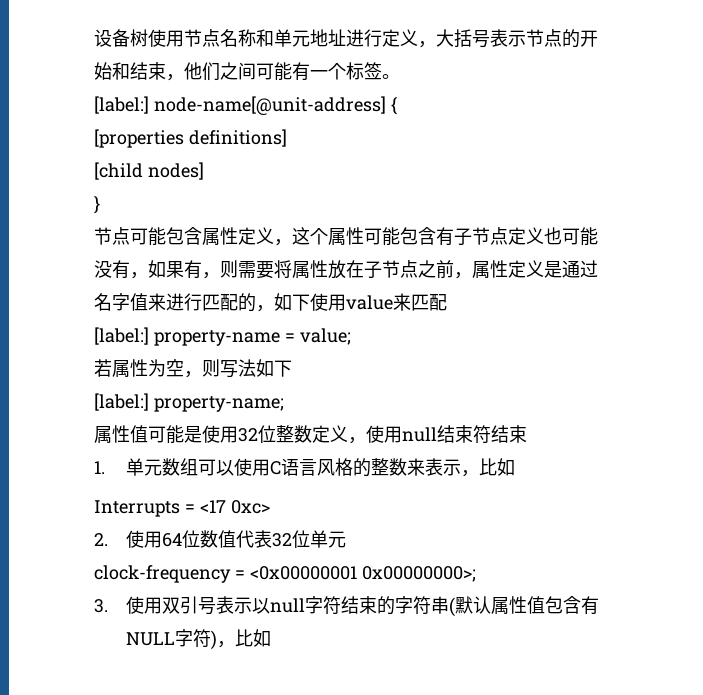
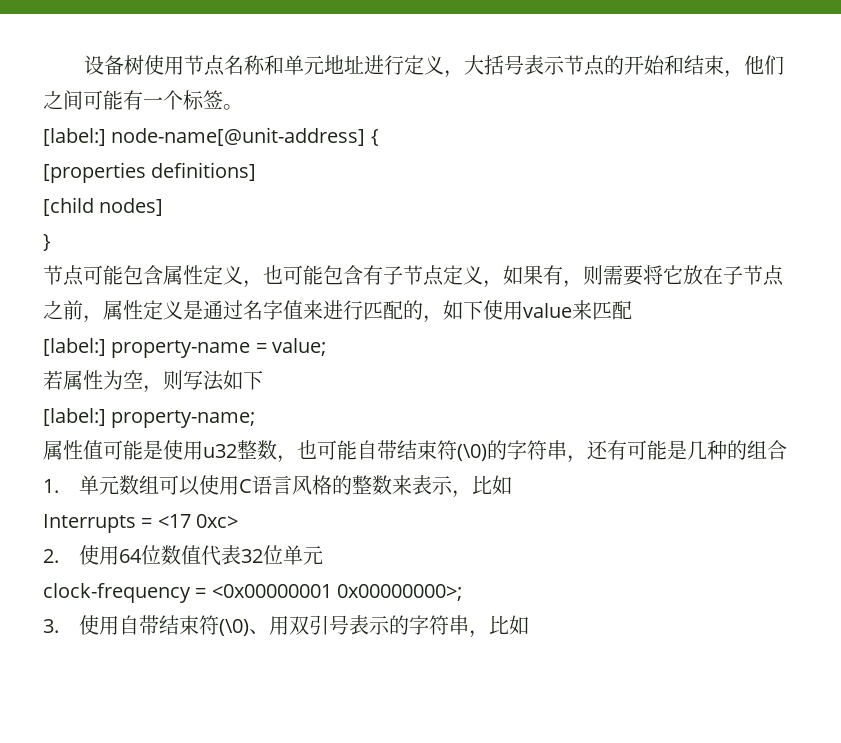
- 节点可能包含属性定义，这个属性可能包含有子节点定义也可能没有，如果有，则需要将属性放在子节点之前，属性定义是通过名字值来进行匹配的，如下使用value来匹配
+ 节点可能包含属性定义，也可能包含有子节点定义，如果有，则需要将它放在子节点之前，属性定义是通过名字值来进行匹配的，如下使用value来匹配
- 属性值可能是使用32位整数定义，使用null结束符结束
+ 属性值可能是使用u32整数，也可能自带结束符(\0)的字符串，还有可能是几种的组合
- 3.使用双引号表示以null字符结束的字符串(默认属性值包含有NULL字符)，比如
+ 3.使用自带结束符(\0)、用双引号表示的字符串，比如

